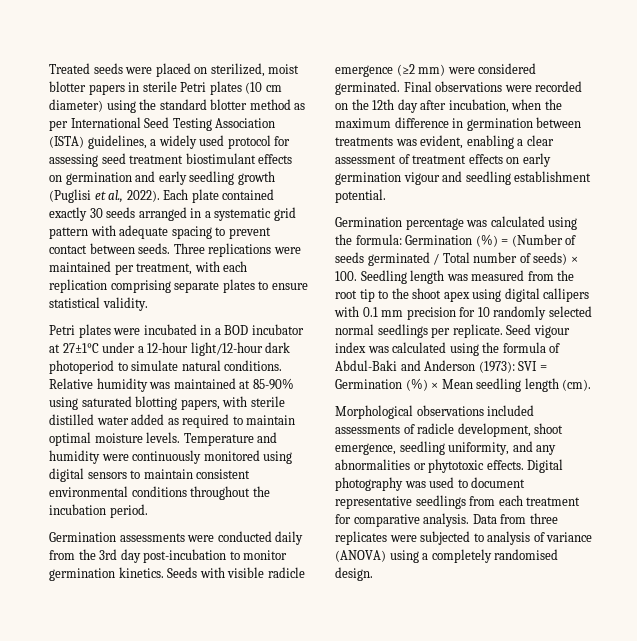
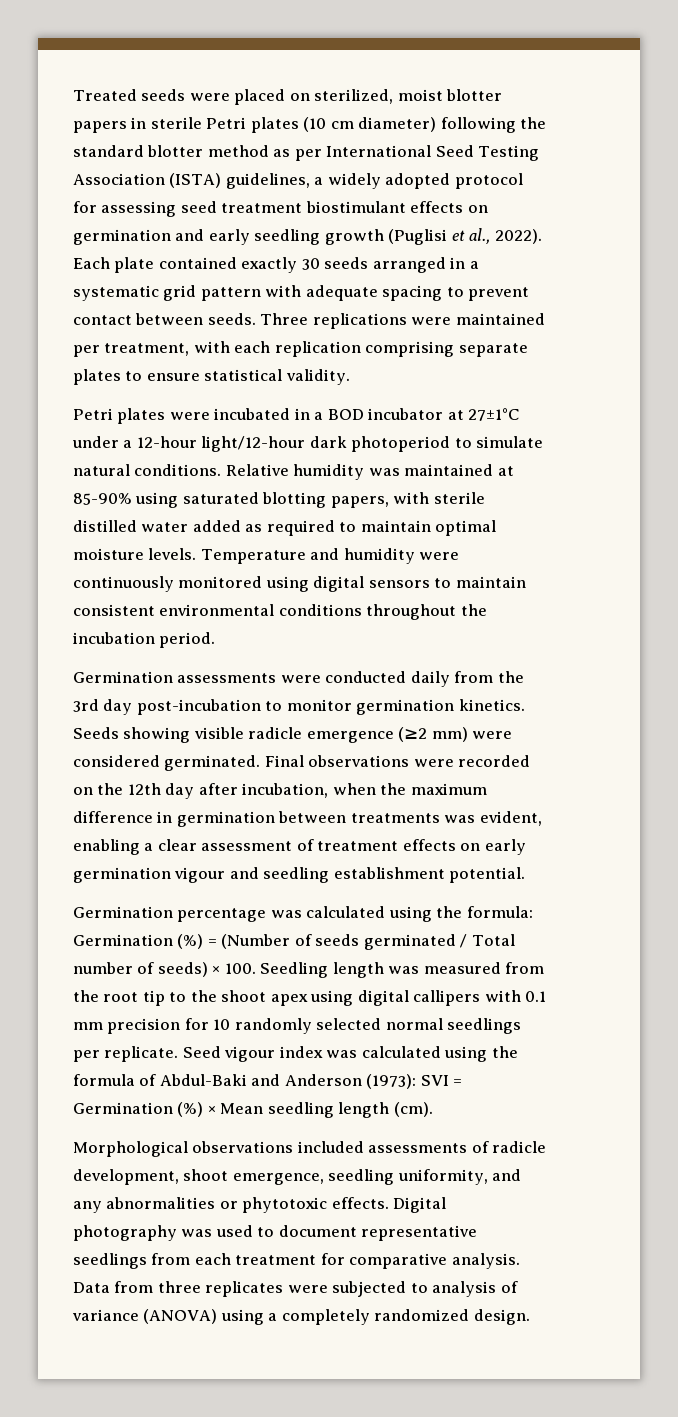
- Treated seeds were placed on sterilized, moist blotter papers in sterile Petri plates (10 cm diameter) using the standard blotter method as per International Seed Testing Association (ISTA) guidelines, a widely used protocol for assessing seed treatment biostimulant effects on germination and early seedling growth (Puglisi et al., 2022).
+ Treated seeds were placed on sterilized, moist blotter papers in sterile Petri plates (10 cm diameter) following the standard blotter method as per International Seed Testing Association (ISTA) guidelines, a widely adopted protocol for assessing seed treatment biostimulant effects on germination and early seedling growth (Puglisi et al., 2022).
- Seeds with visible radicle emergence (≥2 mm) were considered germinated.
+ Seeds showing visible radicle emergence (≥2 mm) were considered germinated.
- Data from three replicates were subjected to analysis of variance (ANOVA) using a completely randomised design.
+ Data from three replicates were subjected to analysis of variance (ANOVA) using a completely randomized design.

